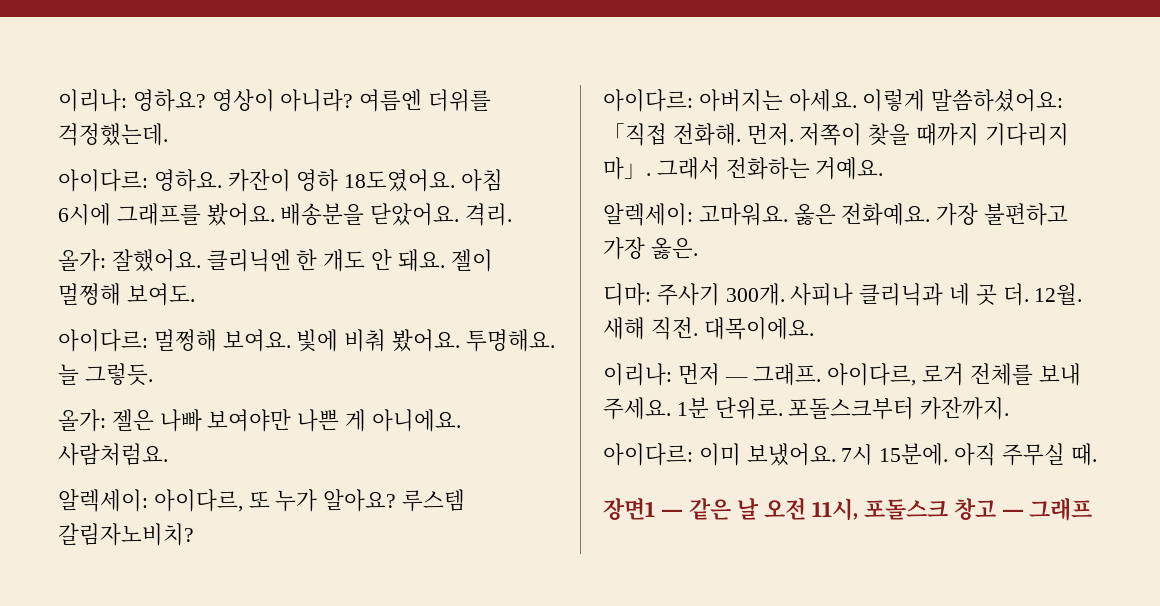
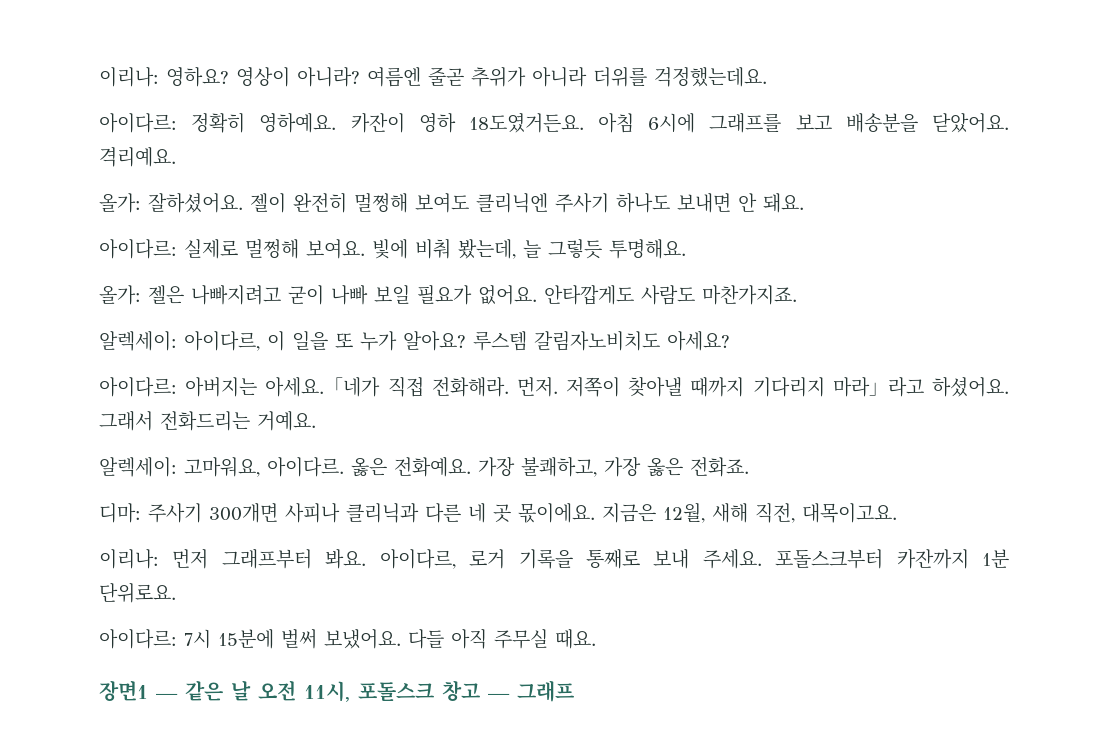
- 여름엔 더위를 걱정했는데.
- 아이다르: 영하요.
+ 여름엔 줄곧 추위가 아니라 더위를 걱정했는데요.
+ 아이다르: 정확히 영하예요.
- 카잔이 영하 18도였어요.
+ 카잔이 영하 18도였거든요.
- 아침 6시에 그래프를 봤어요. 배송분을 닫았어요.
+ 아침 6시에 그래프를 보고 배송분을 닫았어요.
- 격리.
- 올가: 잘했어요. 클리닉엔 한 개도 안 돼요. 젤이 멀쩡해 보여도.
- 아이다르: 멀쩡해 보여요.
+ 격리예요.
+ 올가: 잘하셨어요. 젤이 완전히 멀쩡해 보여도 클리닉엔 주사기 하나도 보내면 안 돼요.
+ 아이다르: 실제로 멀쩡해 보여요.
- 빛에 비춰 봤어요. 투명해요. 늘 그렇듯.
+ 빛에 비춰 봤는데, 늘 그렇듯 투명해요.
- 올가: 젤은 나빠 보여야만 나쁜 게 아니에요. 사람처럼요.
+ 올가: 젤은 나빠지려고 굳이 나빠 보일 필요가 없어요. 안타깝게도 사람도 마찬가지죠.
- 알렉세이: 아이다르, 또 누가 알아요?
+ 알렉세이: 아이다르, 이 일을 또 누가 알아요?
- 루스템 갈림자노비치?
+ 루스템 갈림자노비치도 아세요?
- 이렇게 말씀하셨어요:「직접 전화해.
+ 「네가 직접 전화해라.
- 저쪽이 찾을 때까지 기다리지 마」. 그래서 전화하는 거예요.
+ 저쪽이 찾아낼 때까지 기다리지 마라」라고 하셨어요. 그래서 전화드리는 거예요.
- 알렉세이: 고마워요.
+ 알렉세이: 고마워요, 아이다르.
- 가장 불편하고 가장 옳은.
+ 가장 불쾌하고, 가장 옳은 전화죠.
- 디마: 주사기 300개. 사피나 클리닉과 네 곳 더. 12월. 새해 직전. 대목이에요.
- 이리나: 먼저 — 그래프. 아이다르, 로거 전체를 보내 주세요. 1분 단위로. 포돌스크부터 카잔까지.
- 아이다르: 이미 보냈어요. 7시 15분에. 아직 주무실 때.
+ 디마: 주사기 300개면 사피나 클리닉과 다른 네 곳 몫이에요. 지금은 12월, 새해 직전, 대목이고요.
+ 이리나: 먼저 그래프부터 봐요. 아이다르, 로거 기록을 통째로 보내 주세요. 포돌스크부터 카잔까지 1분 단위로요.
+ 아이다르: 7시 15분에 벌써 보냈어요. 다들 아직 주무실 때요.

